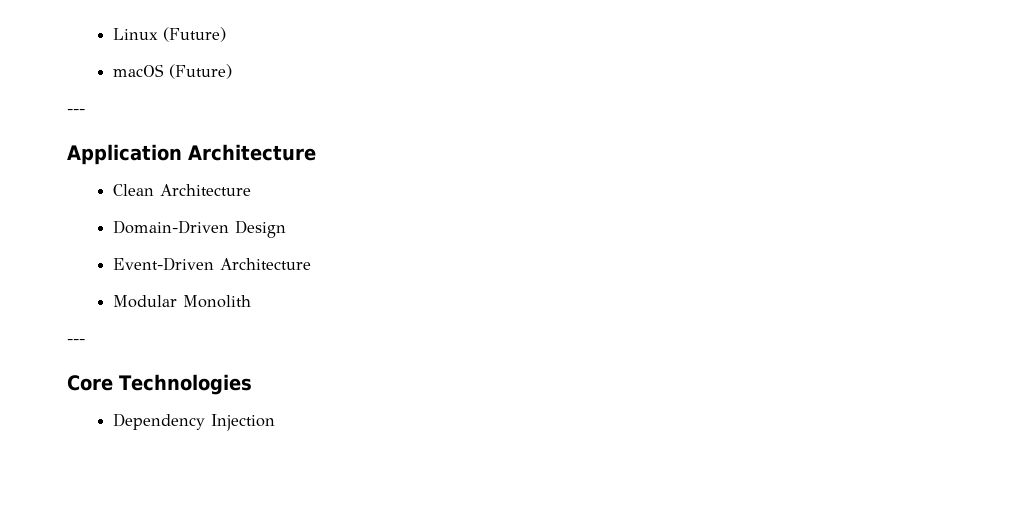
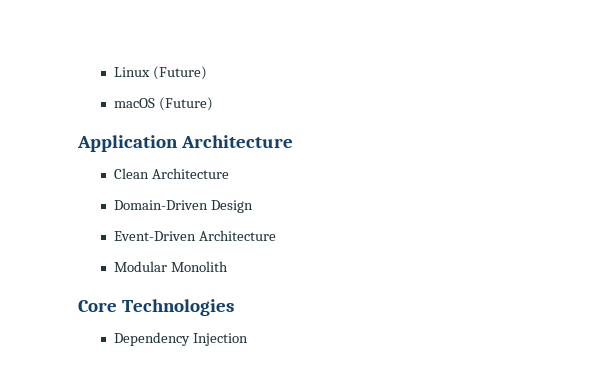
  macOS (Future)
- ---
  Modular Monolith
- ---

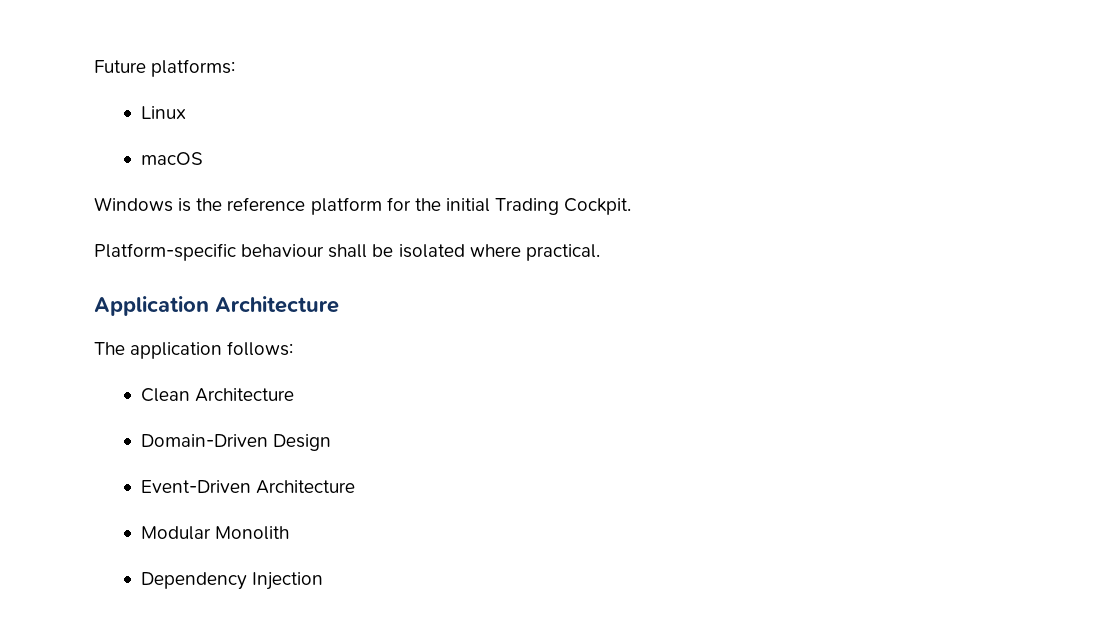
+ Future platforms:
- Linux (Future)
+ Linux
- macOS (Future)
+ macOS
+ Windows is the reference platform for the initial Trading Cockpit.
+ Platform-specific behaviour shall be isolated where practical.
+ The application follows:
- Core Technologies

